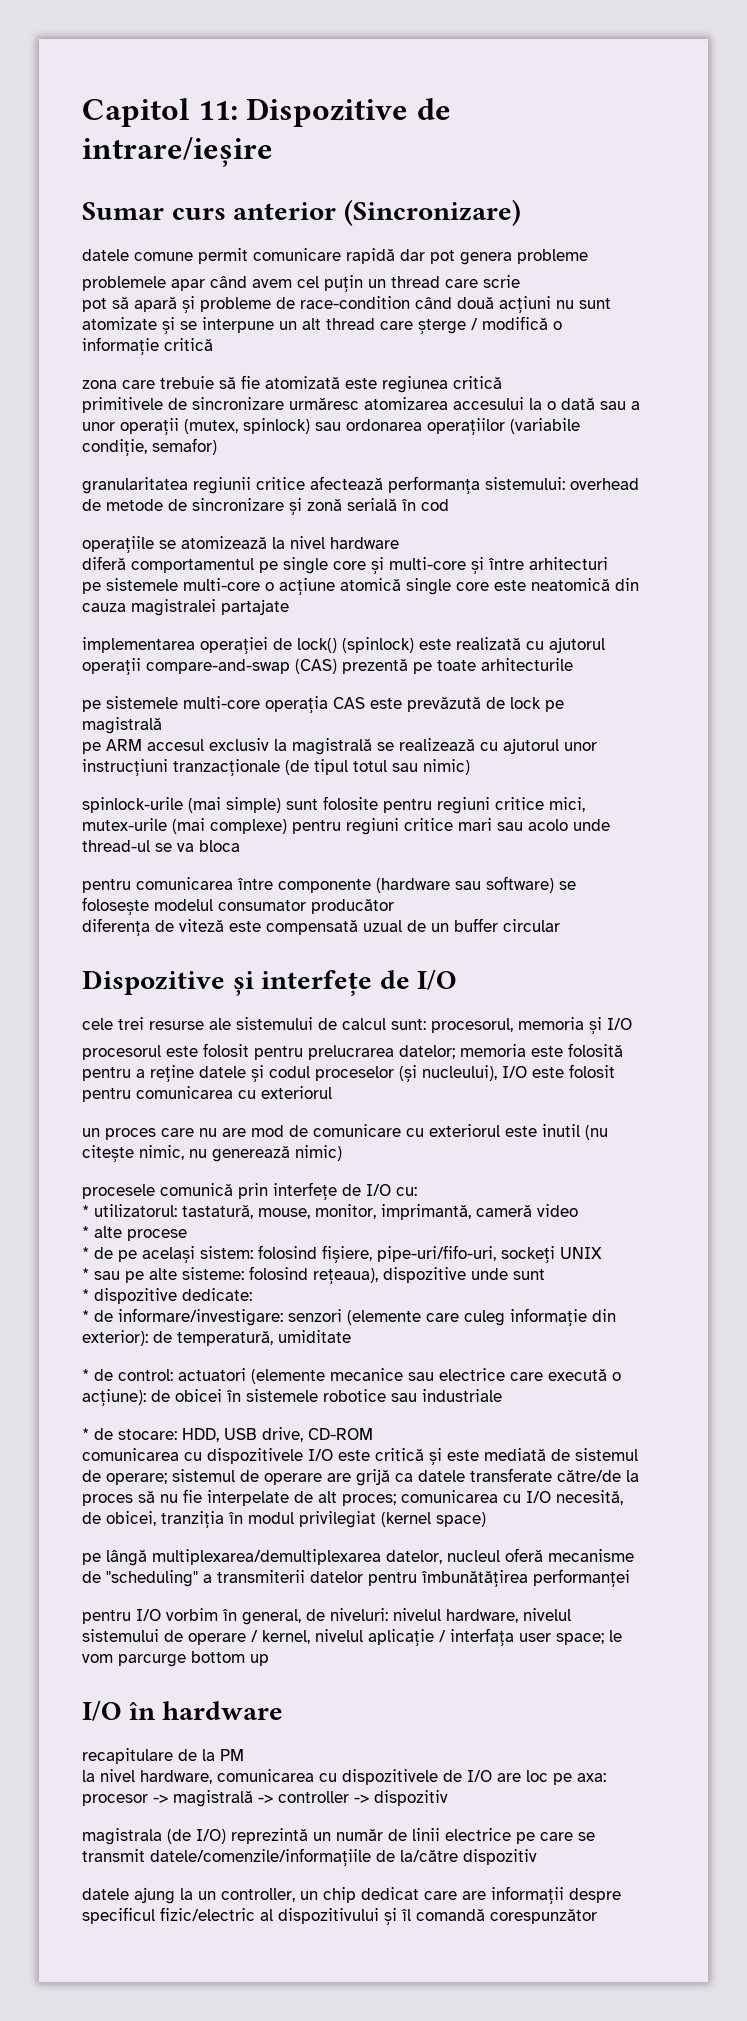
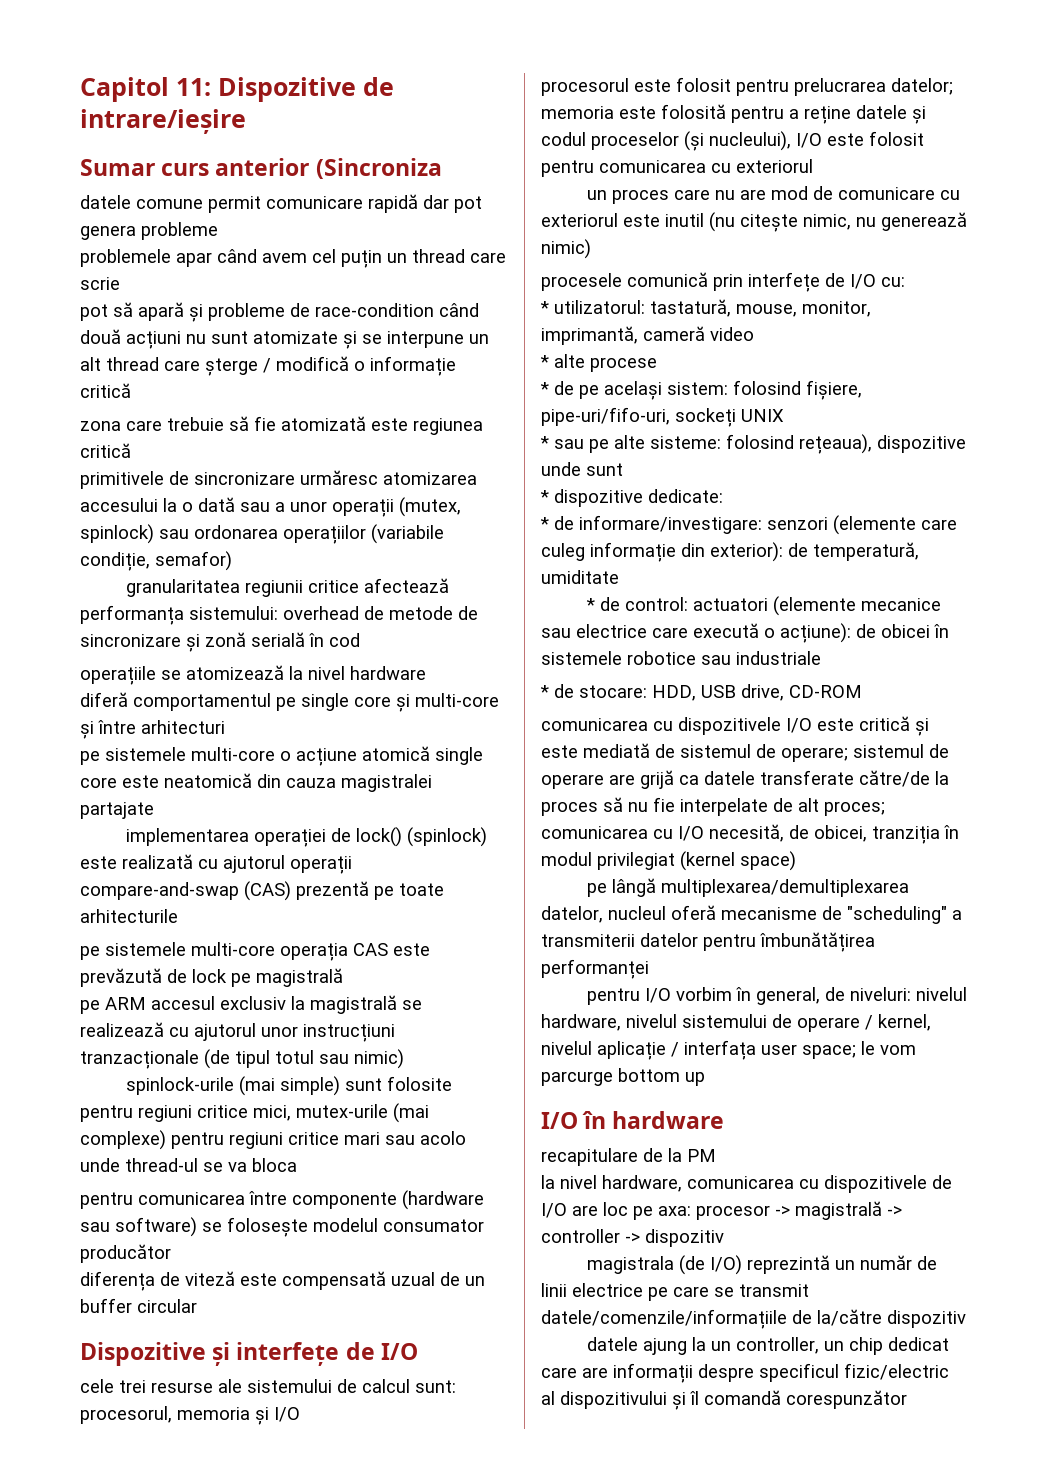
- Sumar curs anterior (Sincronizare)
+ Sumar curs anterior (Sincroniza

